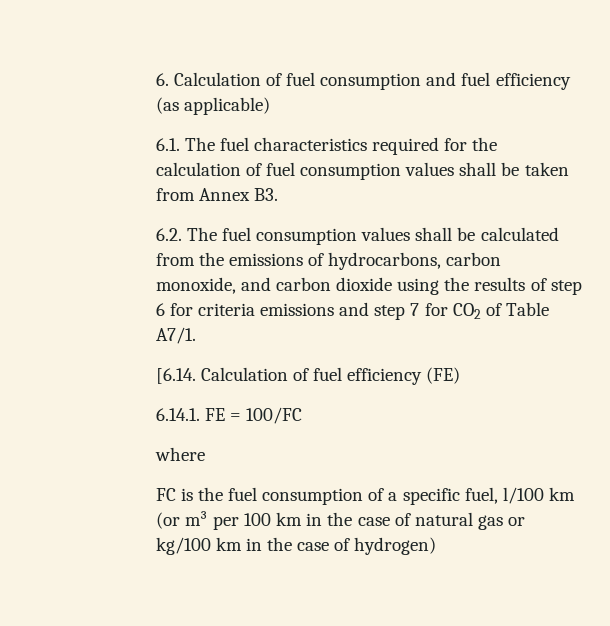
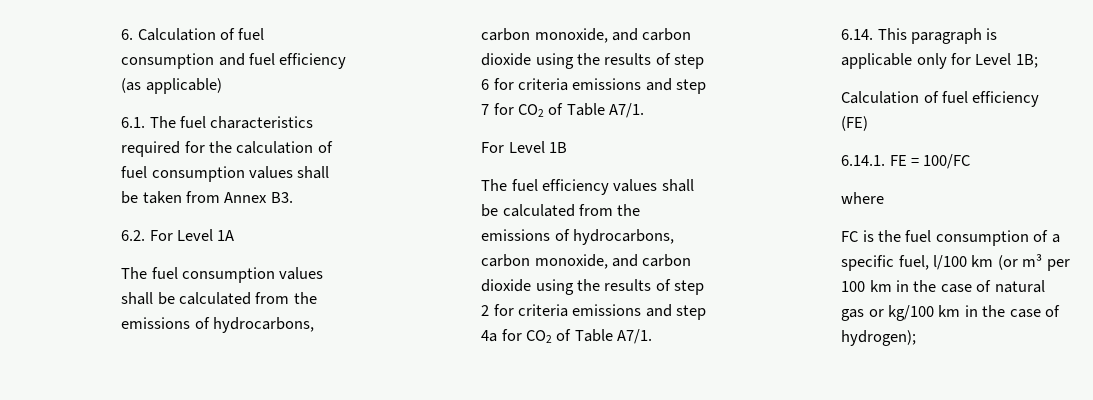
- 6.2. The fuel consumption values shall be calculated from the emissions of hydrocarbons, carbon monoxide, and carbon dioxide using the results of step 6 for criteria emissions and step 7 for CO2 of Table A7/1.
+ 6.2. For Level 1A
+ The fuel consumption values shall be calculated from the emissions of hydrocarbons, carbon monoxide, and carbon dioxide using the results of step 6 for criteria emissions and step 7 for CO2 of Table A7/1.
- [6.14. Calculation of fuel efficiency (FE)
+ For Level 1B
+ The fuel efficiency values shall be calculated from the emissions of hydrocarbons, carbon monoxide, and carbon dioxide using the results of step 2 for criteria emissions and step 4a for CO2 of Table A7/1.
+ 6.14. This paragraph is applicable only for Level 1B;
+ Calculation of fuel efficiency (FE)
- FC is the fuel consumption of a specific fuel, l/100 km (or m³ per 100 km in the case of natural gas or kg/100 km in the case of hydrogen)
+ FC is the fuel consumption of a specific fuel, l/100 km (or m³ per 100 km in the case of natural gas or kg/100 km in the case of hydrogen);

